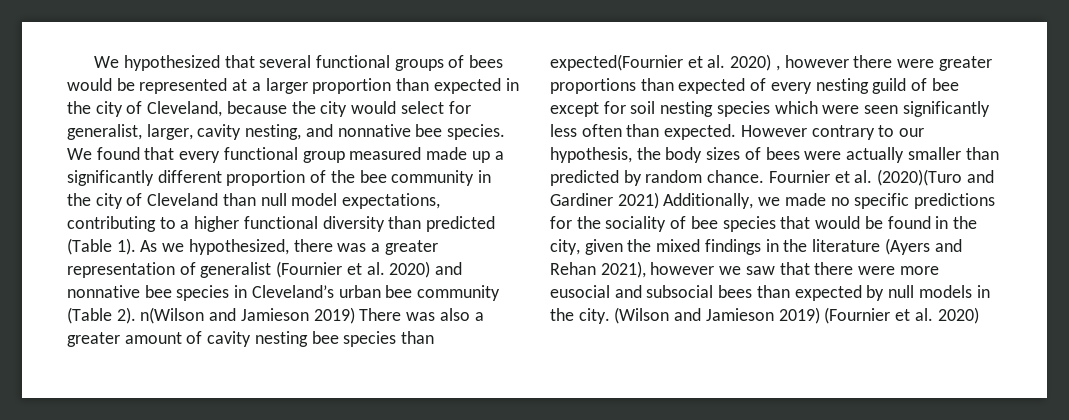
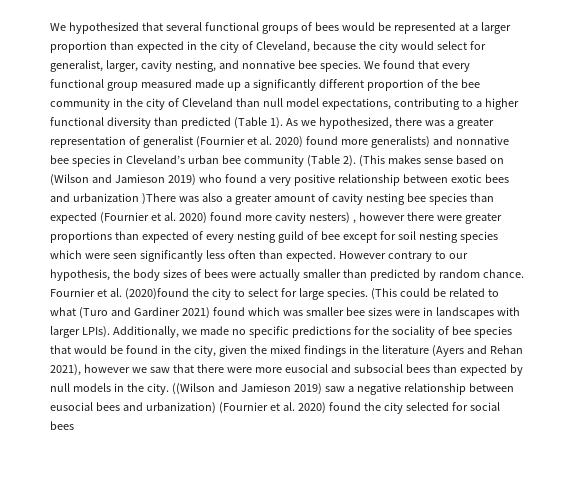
- As we hypothesized, there was a greater representation of generalist (Fournier et al. 2020) and nonnative bee species in Cleveland’s urban bee community (Table 2). n(Wilson and Jamieson 2019) There was also a greater amount of cavity nesting bee species than expected(Fournier et al. 2020) , however there were greater proportions than expected of every nesting guild of bee except for soil nesting species which were seen significantly less often than expected.
+ As we hypothesized, there was a greater representation of generalist (Fournier et al. 2020) found more generalists) and nonnative bee species in Cleveland’s urban bee community (Table 2). (This makes sense based on (Wilson and Jamieson 2019) who found a very positive relationship between exotic bees and urbanization )There was also a greater amount of cavity nesting bee species than expected (Fournier et al. 2020) found more cavity nesters) , however there were greater proportions than expected of every nesting guild of bee except for soil nesting species which were seen significantly less often than expected.
- Fournier et al. (2020)(Turo and Gardiner 2021) Additionally, we made no specific predictions for the sociality of bee species that would be found in the city, given the mixed findings in the literature (Ayers and Rehan 2021), however we saw that there were more eusocial and subsocial bees than expected by null models in the city.
+ Fournier et al. (2020)found the city to select for large species. (This could be related to what (Turo and Gardiner 2021) found which was smaller bee sizes were in landscapes with larger LPIs). Additionally, we made no specific predictions for the sociality of bee species that would be found in the city, given the mixed findings in the literature (Ayers and Rehan 2021), however we saw that there were more eusocial and subsocial bees than expected by null models in the city.
- (Wilson and Jamieson 2019) (Fournier et al. 2020)
+ ((Wilson and Jamieson 2019) saw a negative relationship between eusocial bees and urbanization) (Fournier et al. 2020) found the city selected for social bees

